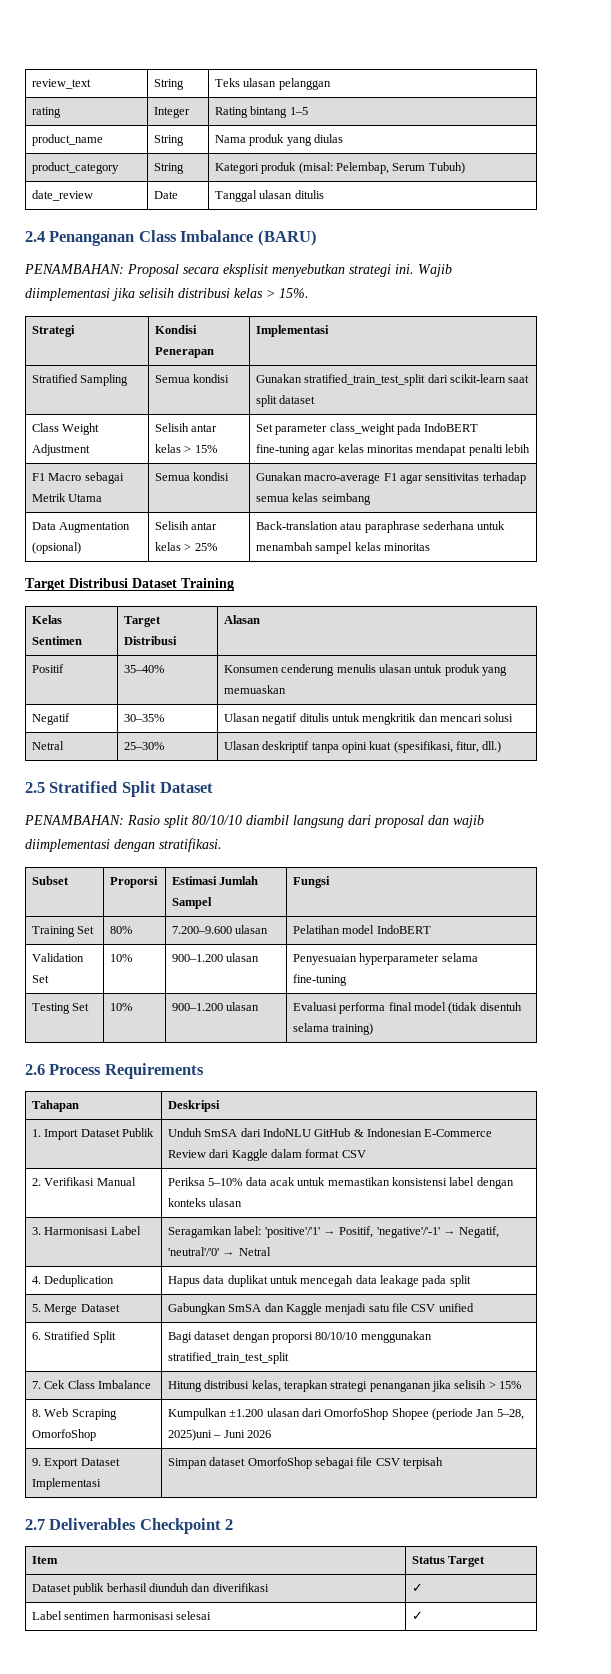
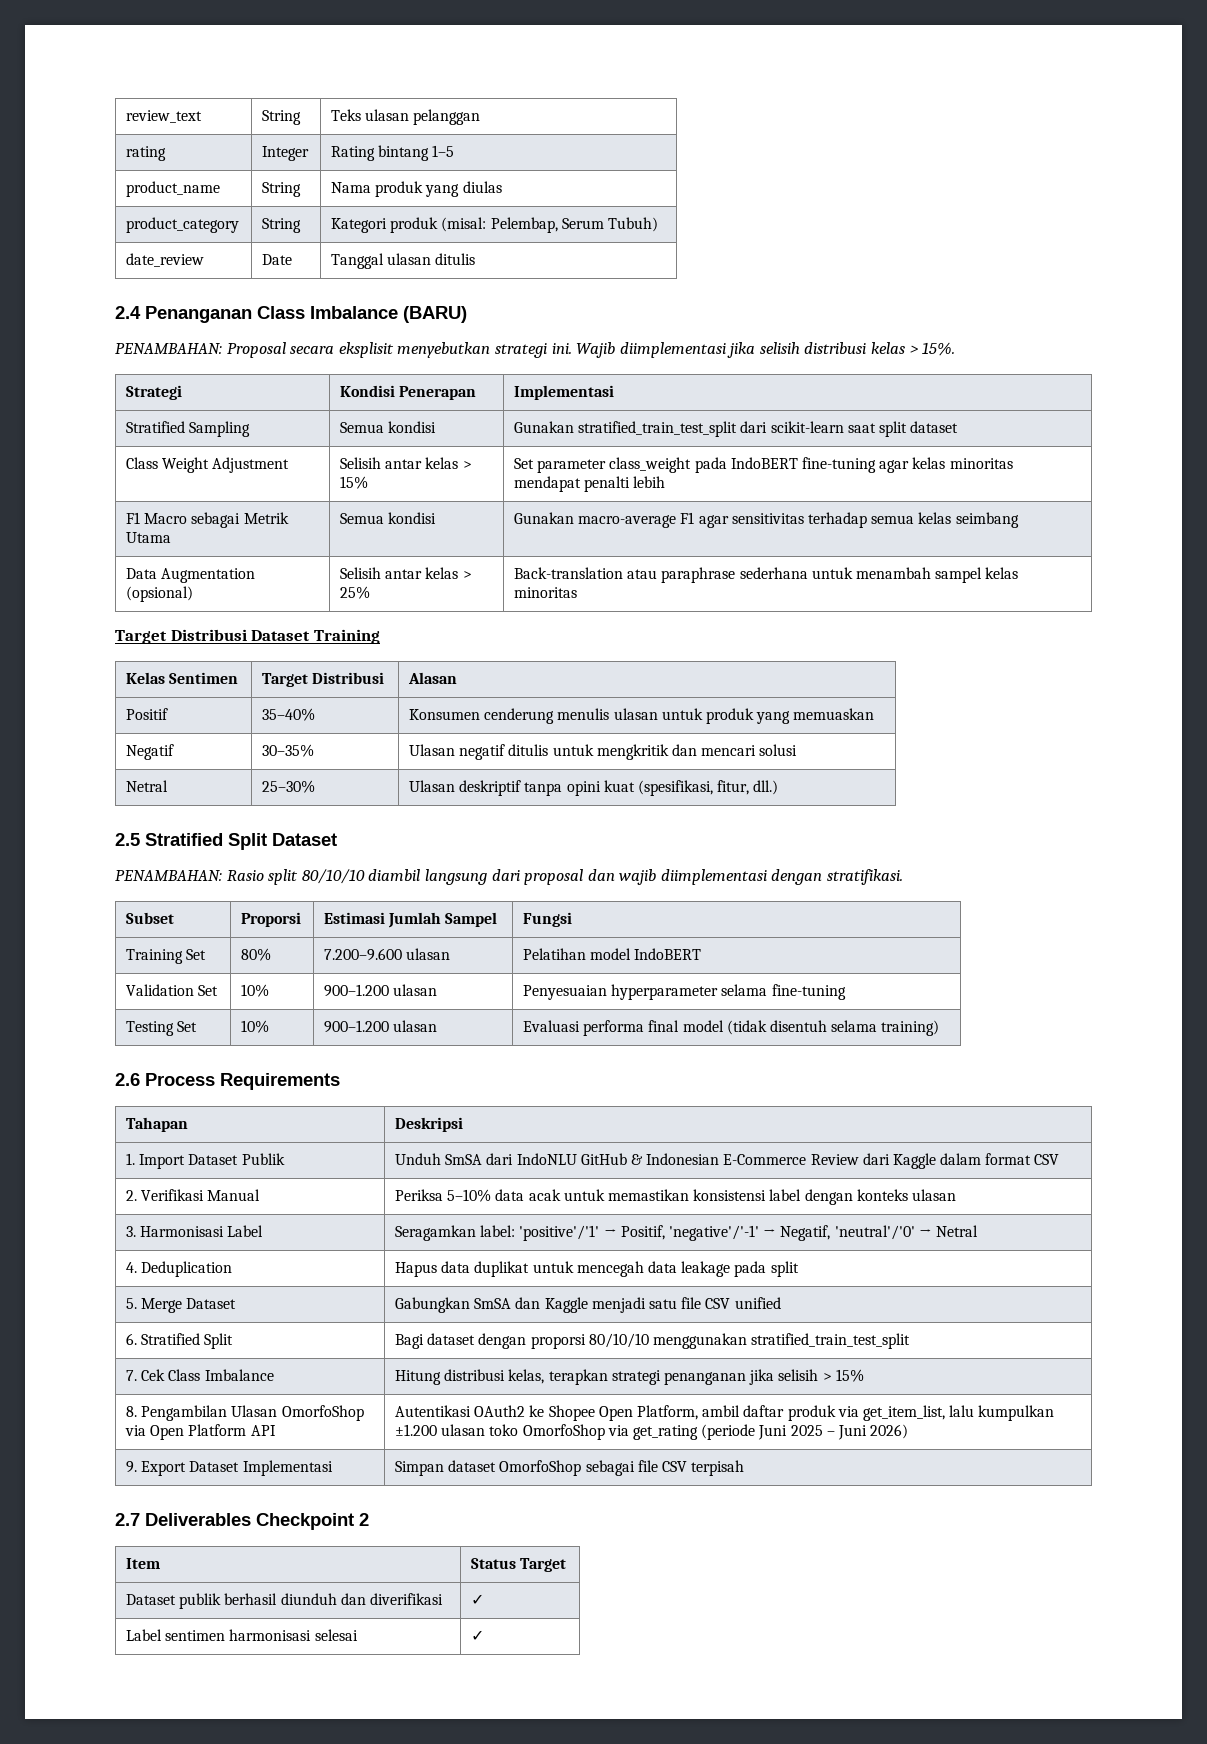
- 8. Web Scraping OmorfoShop | Kumpulkan ±1.200 ulasan dari OmorfoShop Shopee (periode Jan 5–28, 2025)uni – Juni 2026
+ 8. Pengambilan Ulasan OmorfoShop via Open Platform API | Autentikasi OAuth2 ke Shopee Open Platform, ambil daftar produk via get_item_list, lalu kumpulkan ±1.200 ulasan toko OmorfoShop via get_rating (periode Juni 2025 – Juni 2026)

